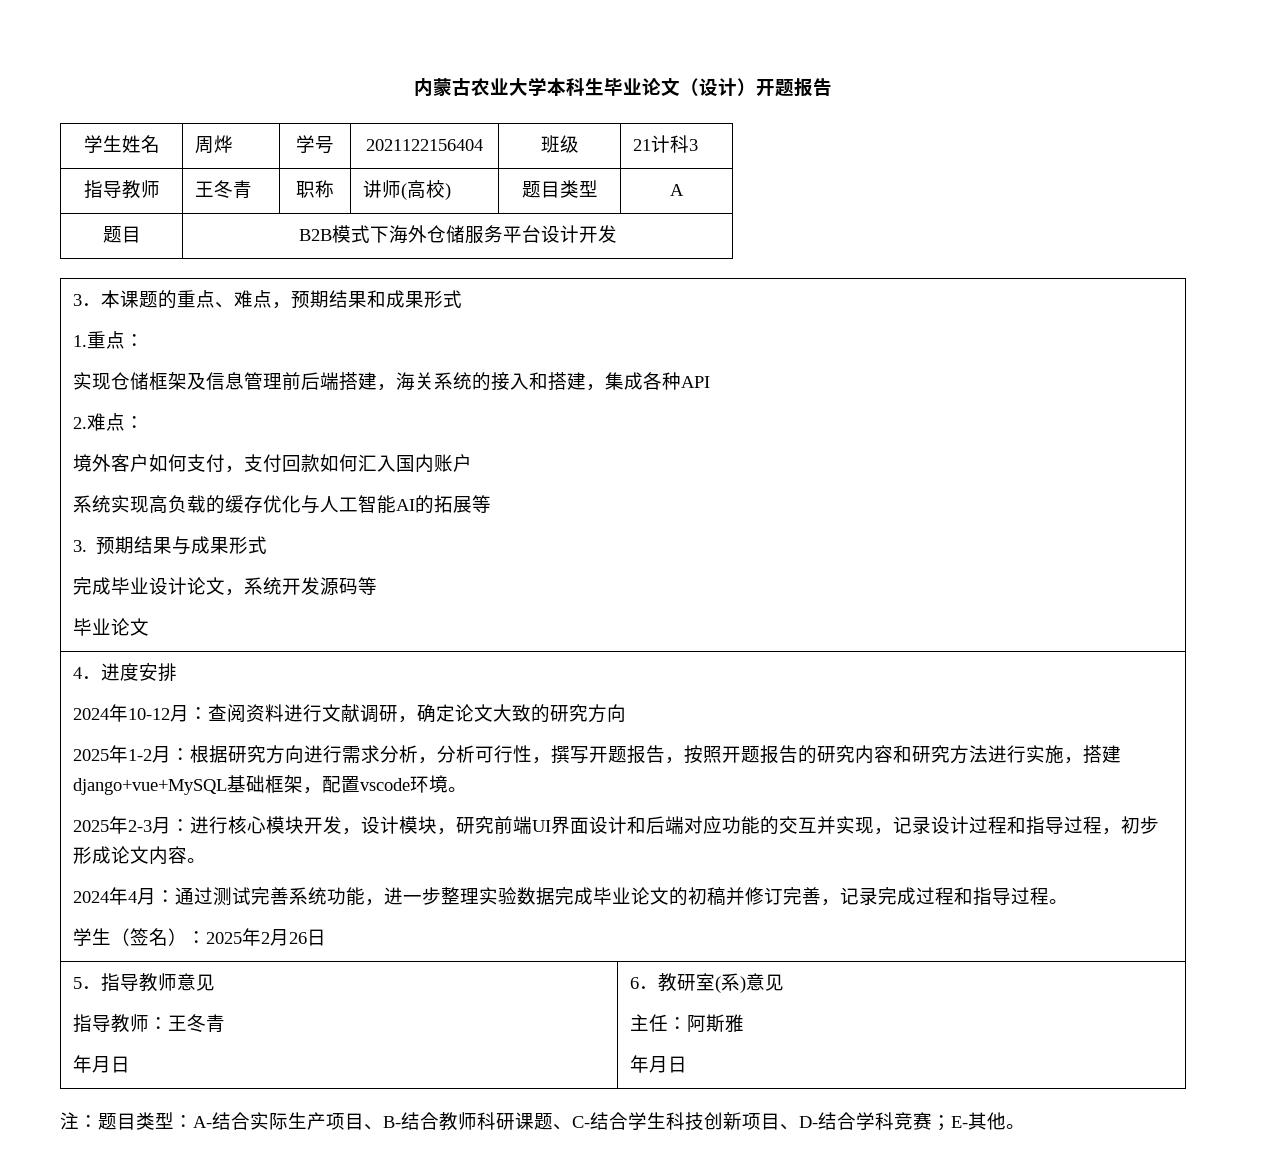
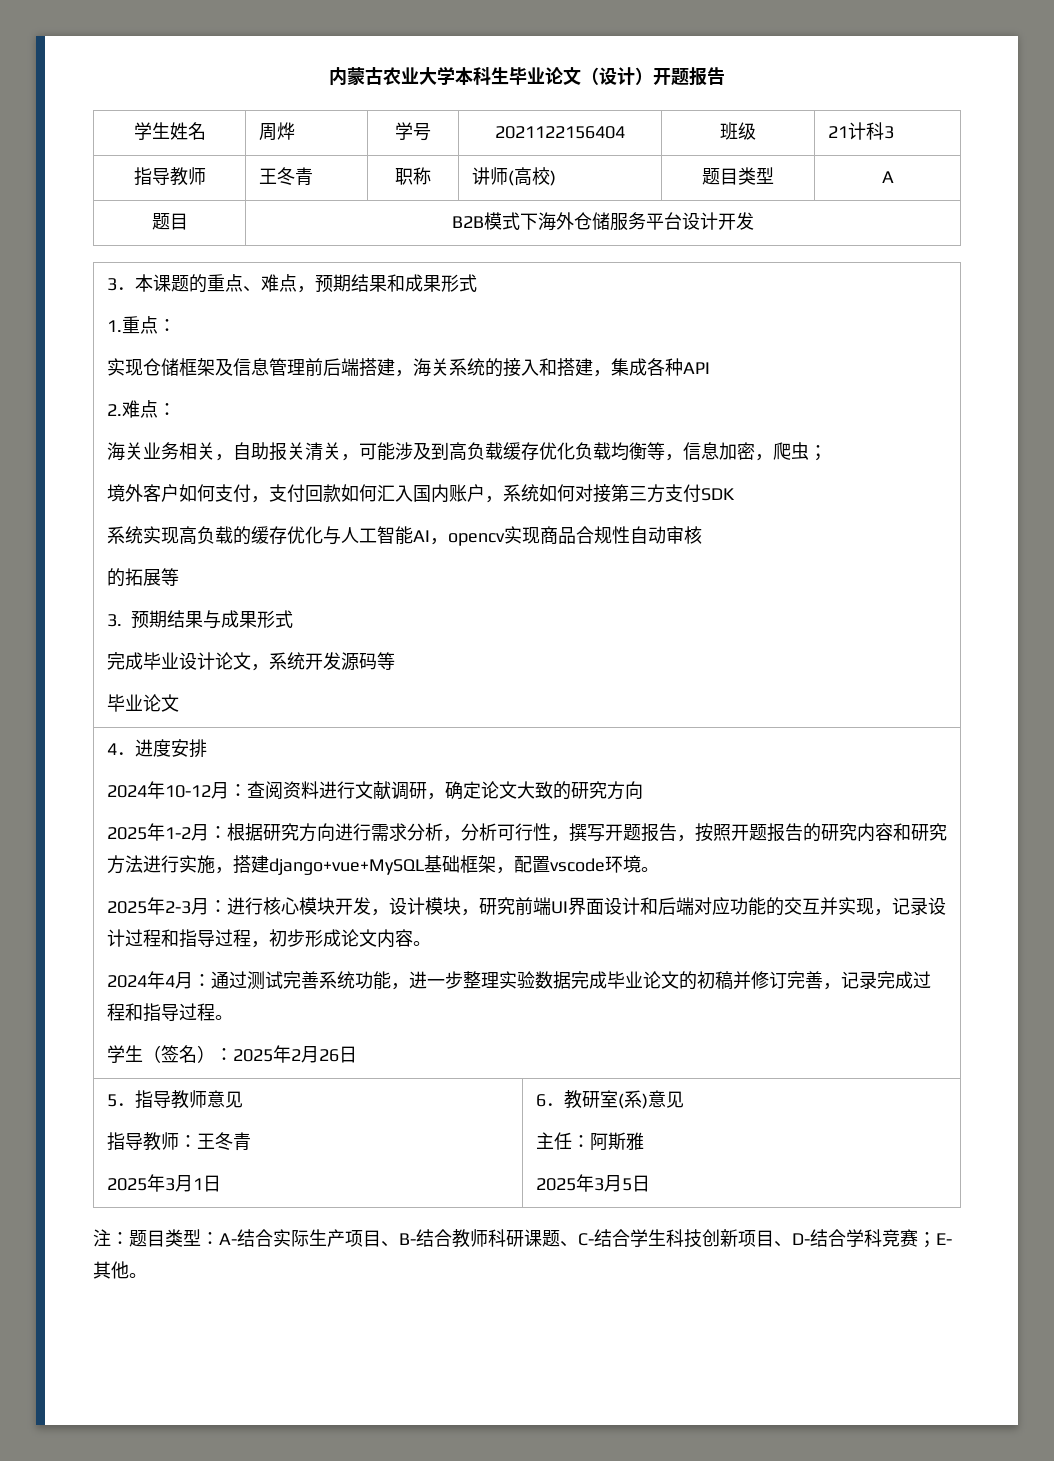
+ 海关业务相关，自助报关清关，可能涉及到高负载缓存优化负载均衡等，信息加密，爬虫；
- 境外客户如何支付，支付回款如何汇入国内账户
+ 境外客户如何支付，支付回款如何汇入国内账户，系统如何对接第三方支付SDK
- 系统实现高负载的缓存优化与人工智能AI的拓展等
+ 系统实现高负载的缓存优化与人工智能AI，opencv实现商品合规性自动审核
+ 的拓展等
  5．指导教师意见
  指导教师：王冬青
- 年月日 | 6．教研室(系)意见
+ 2025年3月1日 | 6．教研室(系)意见
  主任：阿斯雅
- 年月日
+ 2025年3月5日

